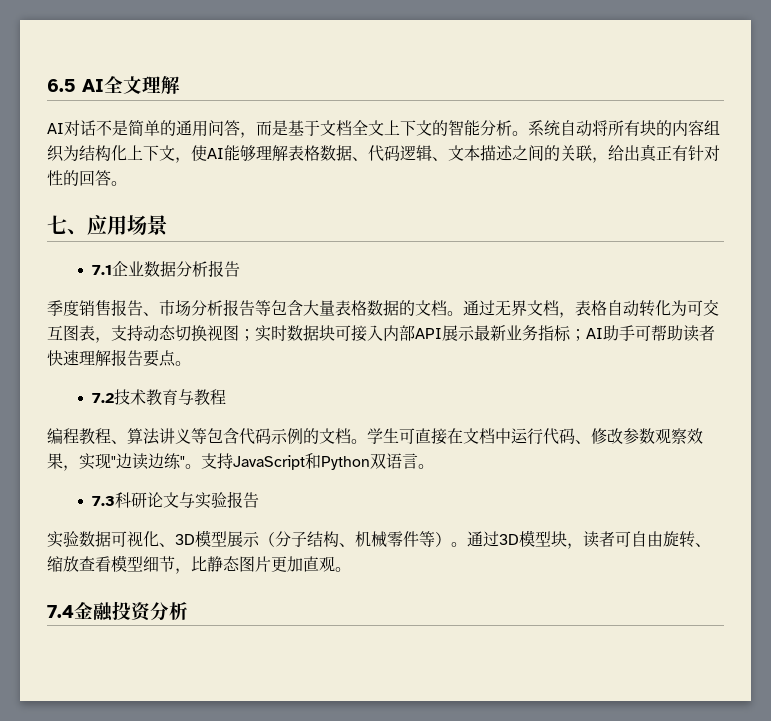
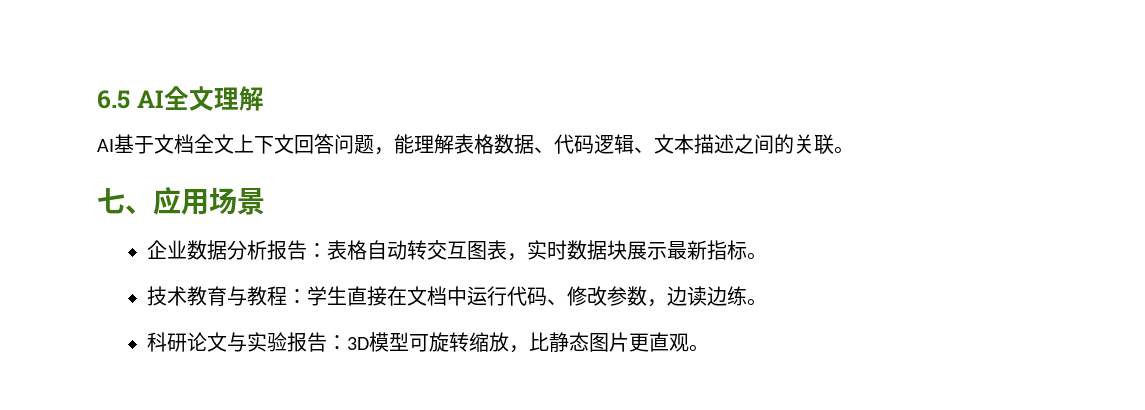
- AI对话不是简单的通用问答，而是基于文档全文上下文的智能分析。系统自动将所有块的内容组织为结构化上下文，使AI能够理解表格数据、代码逻辑、文本描述之间的关联，给出真正有针对性的回答。
+ AI基于文档全文上下文回答问题，能理解表格数据、代码逻辑、文本描述之间的关联。
- 7.1企业数据分析报告
- 季度销售报告、市场分析报告等包含大量表格数据的文档。通过无界文档，表格自动转化为可交互图表，支持动态切换视图；实时数据块可接入内部API展示最新业务指标；AI助手可帮助读者快速理解报告要点。
- 7.2技术教育与教程
- 编程教程、算法讲义等包含代码示例的文档。学生可直接在文档中运行代码、修改参数观察效果，实现"边读边练"。支持JavaScript和Python双语言。
- 7.3科研论文与实验报告
- 实验数据可视化、3D模型展示（分子结构、机械零件等）。通过3D模型块，读者可自由旋转、缩放查看模型细节，比静态图片更加直观。
+ 企业数据分析报告：表格自动转交互图表，实时数据块展示最新指标。
+ 技术教育与教程：学生直接在文档中运行代码、修改参数，边读边练。
+ 科研论文与实验报告：3D模型可旋转缩放，比静态图片更直观。
- 7.4金融投资分析

